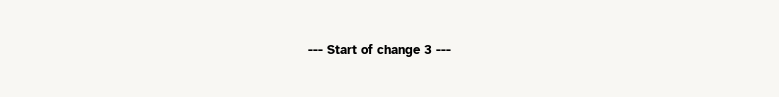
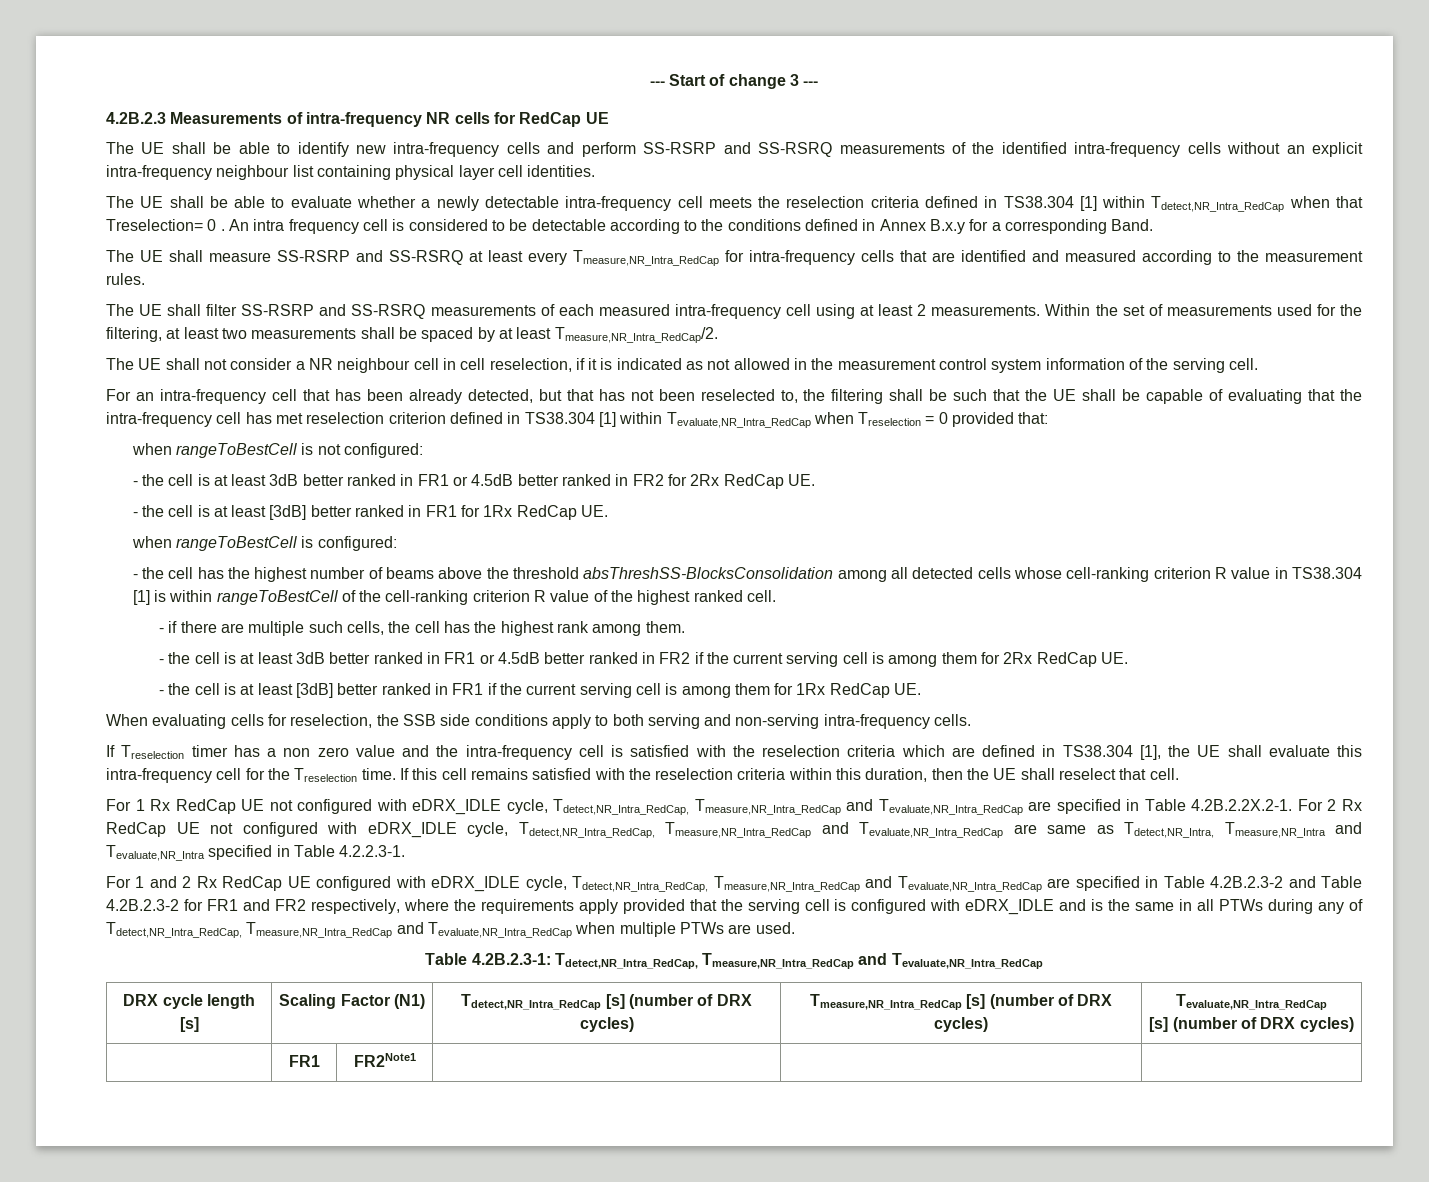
+ 4.2B.2.3 Measurements of intra-frequency NR cells for RedCap UE
+ The UE shall be able to identify new intra-frequency cells and perform SS-RSRP and SS-RSRQ measurements of the identified intra-frequency cells without an explicit intra-frequency neighbour list containing physical layer cell identities.
+ The UE shall be able to evaluate whether a newly detectable intra-frequency cell meets the reselection criteria defined in TS38.304 [1] within Tdetect,NR_Intra_RedCap when that Treselection= 0 . An intra frequency cell is considered to be detectable according to the conditions defined in Annex B.x.y for a corresponding Band.
+ The UE shall measure SS-RSRP and SS-RSRQ at least every Tmeasure,NR_Intra_RedCap for intra-frequency cells that are identified and measured according to the measurement rules.
+ The UE shall filter SS-RSRP and SS-RSRQ measurements of each measured intra-frequency cell using at least 2 measurements. Within the set of measurements used for the filtering, at least two measurements shall be spaced by at least Tmeasure,NR_Intra_RedCap/2.
+ The UE shall not consider a NR neighbour cell in cell reselection, if it is indicated as not allowed in the measurement control system information of the serving cell.
+ For an intra-frequency cell that has been already detected, but that has not been reselected to, the filtering shall be such that the UE shall be capable of evaluating that the intra-frequency cell has met reselection criterion defined in TS38.304 [1] within Tevaluate,NR_Intra_RedCap when Treselection = 0 provided that:
+ when rangeToBestCell is not configured:
+ - the cell is at least 3dB better ranked in FR1 or 4.5dB better ranked in FR2 for 2Rx RedCap UE.
+ - the cell is at least [3dB] better ranked in FR1 for 1Rx RedCap UE.
+ when rangeToBestCell is configured:
+ - the cell has the highest number of beams above the threshold absThreshSS-BlocksConsolidation among all detected cells whose cell-ranking criterion R value in TS38.304 [1] is within rangeToBestCell of the cell-ranking criterion R value of the highest ranked cell.
+ - if there are multiple such cells, the cell has the highest rank among them.
+ - the cell is at least 3dB better ranked in FR1 or 4.5dB better ranked in FR2 if the current serving cell is among them for 2Rx RedCap UE.
+ - the cell is at least [3dB] better ranked in FR1 if the current serving cell is among them for 1Rx RedCap UE.
+ When evaluating cells for reselection, the SSB side conditions apply to both serving and non-serving intra-frequency cells.
+ If Treselection timer has a non zero value and the intra-frequency cell is satisfied with the reselection criteria which are defined in TS38.304 [1], the UE shall evaluate this intra-frequency cell for the Treselection time. If this cell remains satisfied with the reselection criteria within this duration, then the UE shall reselect that cell.
+ For 1 Rx RedCap UE not configured with eDRX_IDLE cycle, Tdetect,NR_Intra_RedCap, Tmeasure,NR_Intra_RedCap and Tevaluate,NR_Intra_RedCap are specified in Table 4.2B.2.2X.2-1. For 2 Rx RedCap UE not configured with eDRX_IDLE cycle, Tdetect,NR_Intra_RedCap, Tmeasure,NR_Intra_RedCap and Tevaluate,NR_Intra_RedCap are same as Tdetect,NR_Intra, Tmeasure,NR_Intra and Tevaluate,NR_Intra specified in Table 4.2.2.3-1.
+ For 1 and 2 Rx RedCap UE configured with eDRX_IDLE cycle, Tdetect,NR_Intra_RedCap, Tmeasure,NR_Intra_RedCap and Tevaluate,NR_Intra_RedCap are specified in Table 4.2B.2.3-2 and Table 4.2B.2.3-2 for FR1 and FR2 respectively, where the requirements apply provided that the serving cell is configured with eDRX_IDLE and is the same in all PTWs during any of Tdetect,NR_Intra_RedCap, Tmeasure,NR_Intra_RedCap and Tevaluate,NR_Intra_RedCap when multiple PTWs are used.
+ Table 4.2B.2.3-1: Tdetect,NR_Intra_RedCap, Tmeasure,NR_Intra_RedCap and Tevaluate,NR_Intra_RedCap
+ DRX cycle length [s] | Scaling Factor (N1) | Tdetect,NR_Intra_RedCap [s] (number of DRX cycles) | Tmeasure,NR_Intra_RedCap [s] (number of DRX cycles) | Tevaluate,NR_Intra_RedCap
+ [s] (number of DRX cycles)
+ | FR1 | FR2Note1 | | |

